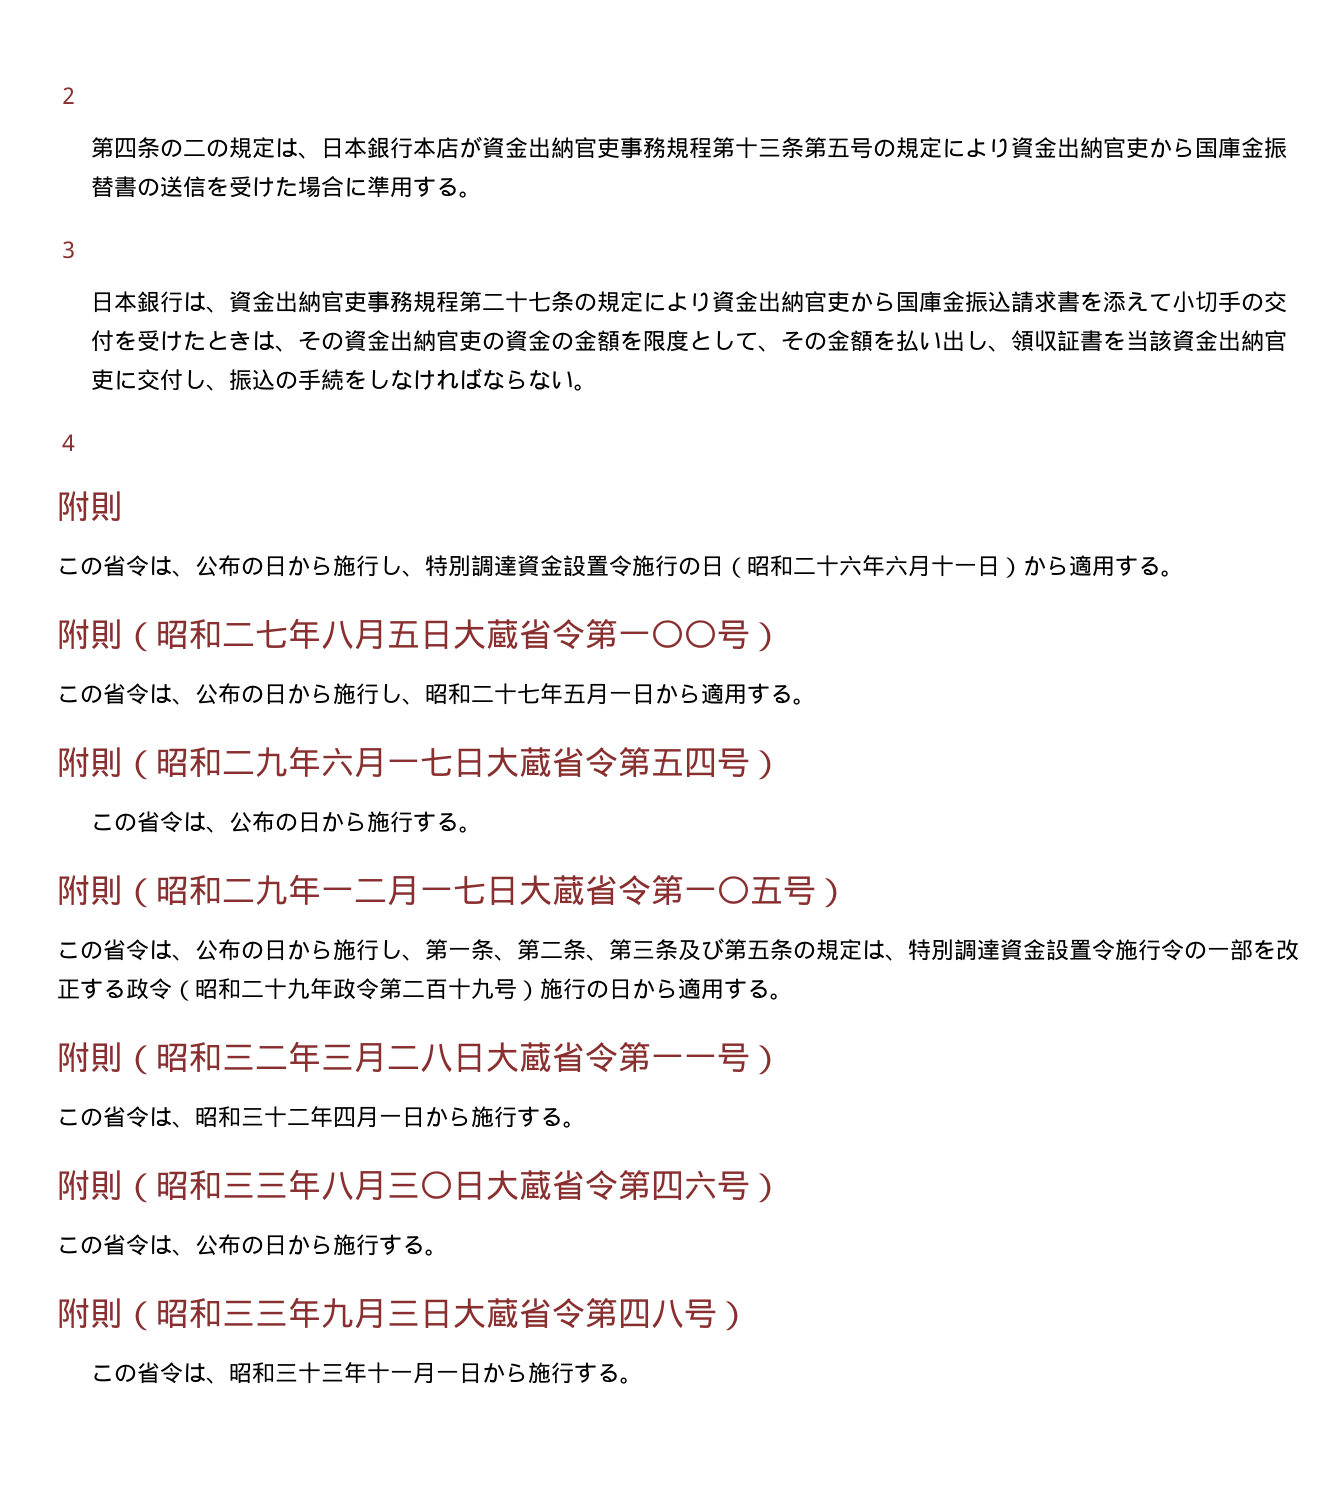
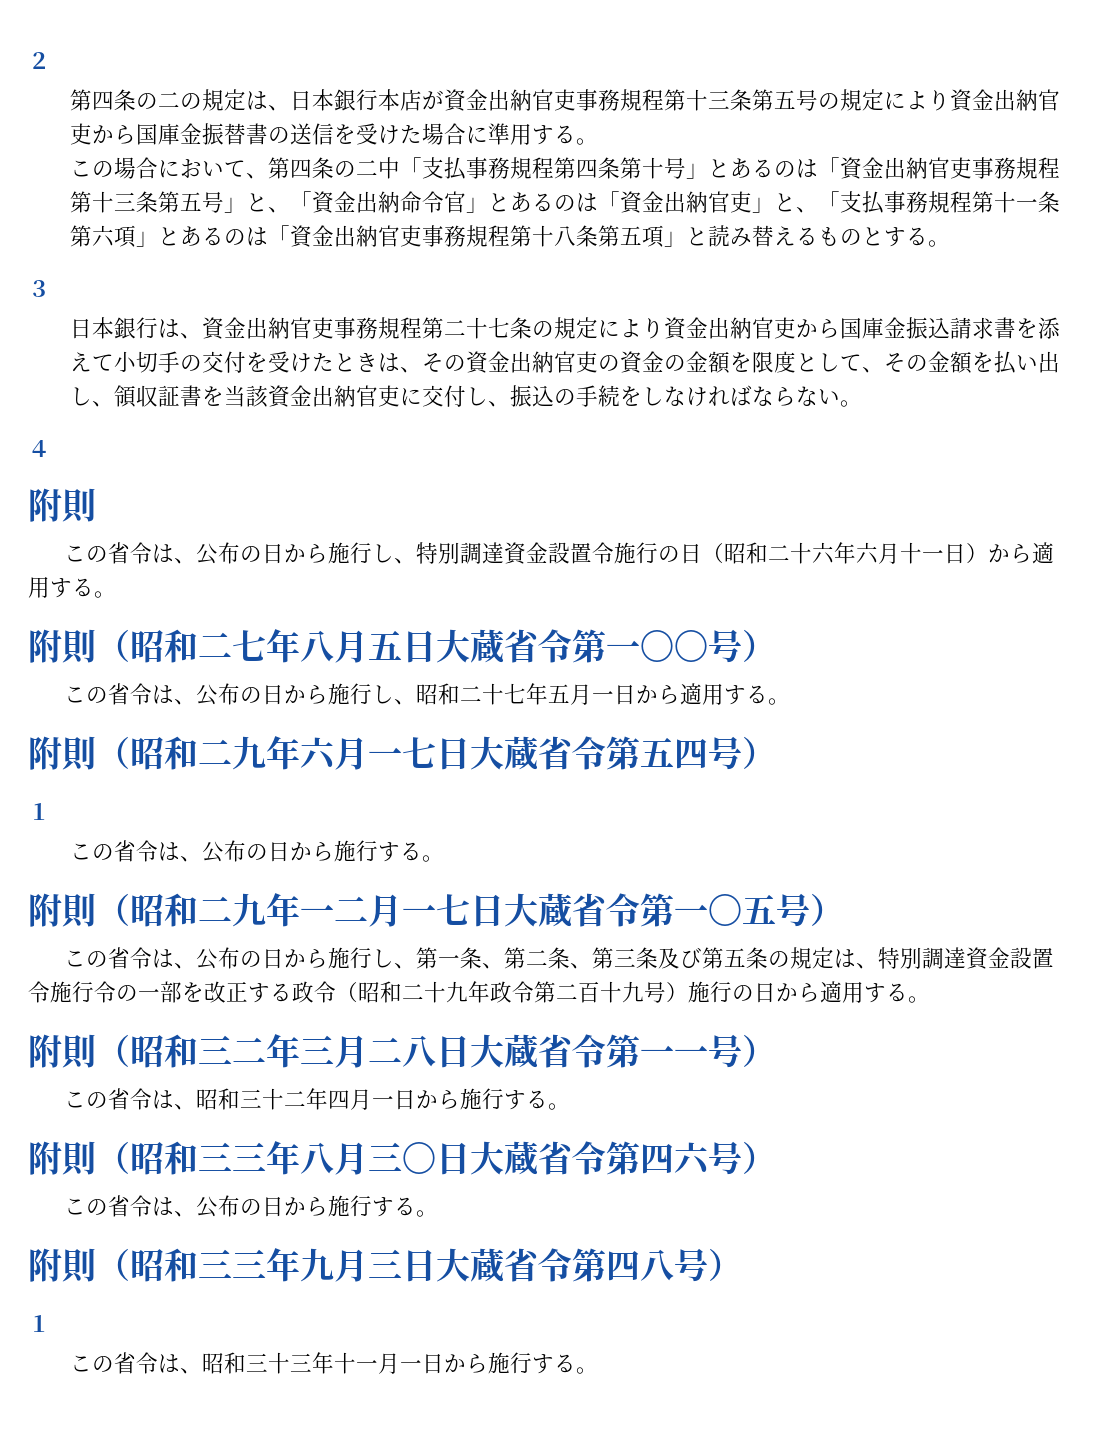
+ この場合において、第四条の二中「支払事務規程第四条第十号」とあるのは「資金出納官吏事務規程第十三条第五号」と、「資金出納命令官」とあるのは「資金出納官吏」と、「支払事務規程第十一条第六項」とあるのは「資金出納官吏事務規程第十八条第五項」と読み替えるものとする。
  附則（昭和二九年六月一七日大蔵省令第五四号）
+ １
  附則（昭和三三年九月三日大蔵省令第四八号）
+ １

